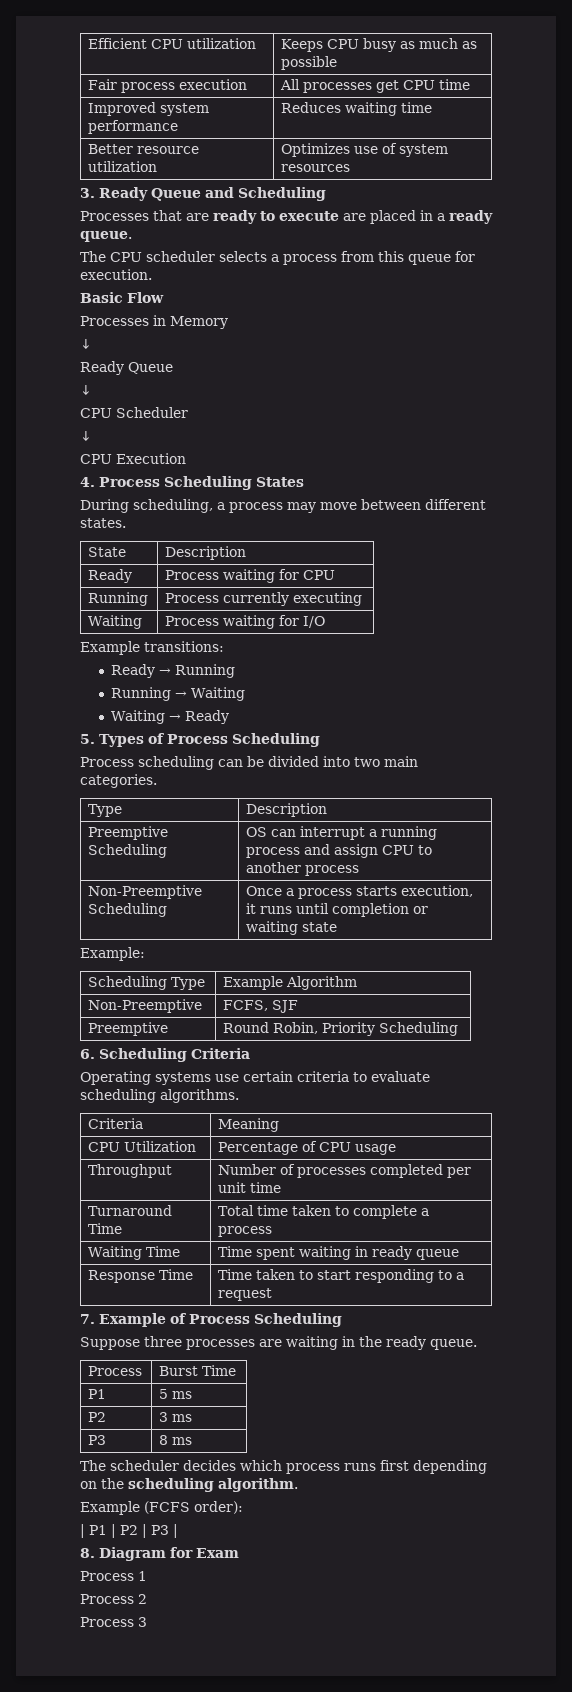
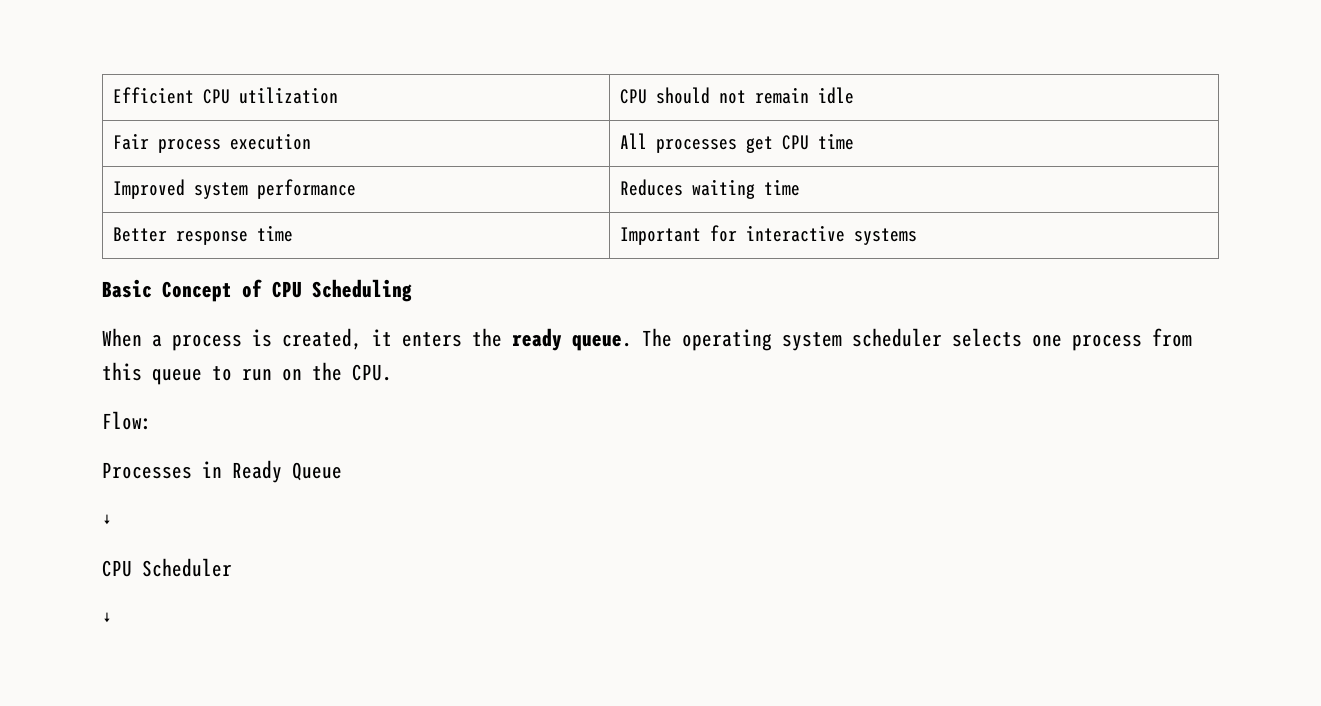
- Efficient CPU utilization | Keeps CPU busy as much as possible
+ Efficient CPU utilization | CPU should not remain idle
- Better resource utilization | Optimizes use of system resources
- 3. Ready Queue and Scheduling
- Processes that are ready to execute are placed in a ready queue.
- The CPU scheduler selects a process from this queue for execution.
- Basic Flow
+ Better response time | Important for interactive systems
+ Basic Concept of CPU Scheduling
+ When a process is created, it enters the ready queue. The operating system scheduler selects one process from this queue to run on the CPU.
+ Flow:
- Processes in Memory
- ↓
- Ready Queue
+ Processes in Ready Queue
- CPU Execution
- 4. Process Scheduling States
- During scheduling, a process may move between different states.
- State | Description
- Ready | Process waiting for CPU
- Running | Process currently executing
- Waiting | Process waiting for I/O
- Example transitions:
- Ready → Running
- Running → Waiting
- Waiting → Ready
- 5. Types of Process Scheduling
- Process scheduling can be divided into two main categories.
- Type | Description
- Preemptive Scheduling | OS can interrupt a running process and assign CPU to another process
- Non-Preemptive Scheduling | Once a process starts execution, it runs until completion or waiting state
- Example:
- Scheduling Type | Example Algorithm
- Non-Preemptive | FCFS, SJF
- Preemptive | Round Robin, Priority Scheduling
- 6. Scheduling Criteria
- Operating systems use certain criteria to evaluate scheduling algorithms.
- Criteria | Meaning
- CPU Utilization | Percentage of CPU usage
- Throughput | Number of processes completed per unit time
- Turnaround Time | Total time taken to complete a process
- Waiting Time | Time spent waiting in ready queue
- Response Time | Time taken to start responding to a request
- 7. Example of Process Scheduling
- Suppose three processes are waiting in the ready queue.
- Process | Burst Time
- P1 | 5 ms
- P2 | 3 ms
- P3 | 8 ms
- The scheduler decides which process runs first depending on the scheduling algorithm.
- Example (FCFS order):
- | P1 | P2 | P3 |
- 8. Diagram for Exam
- Process 1
- Process 2
- Process 3

